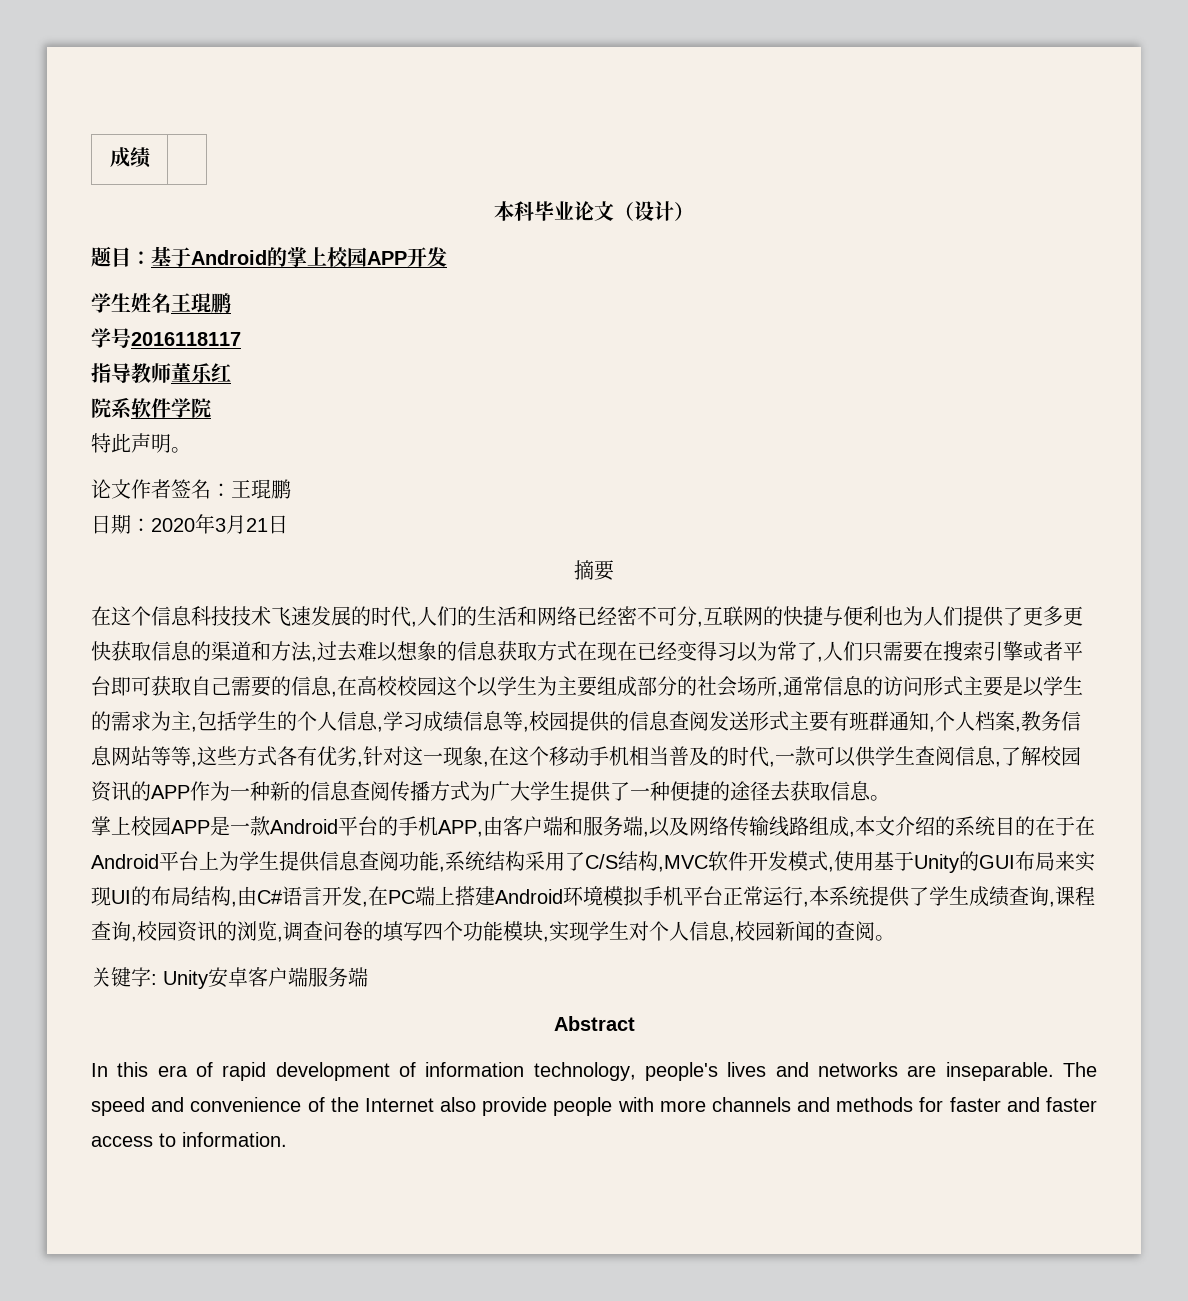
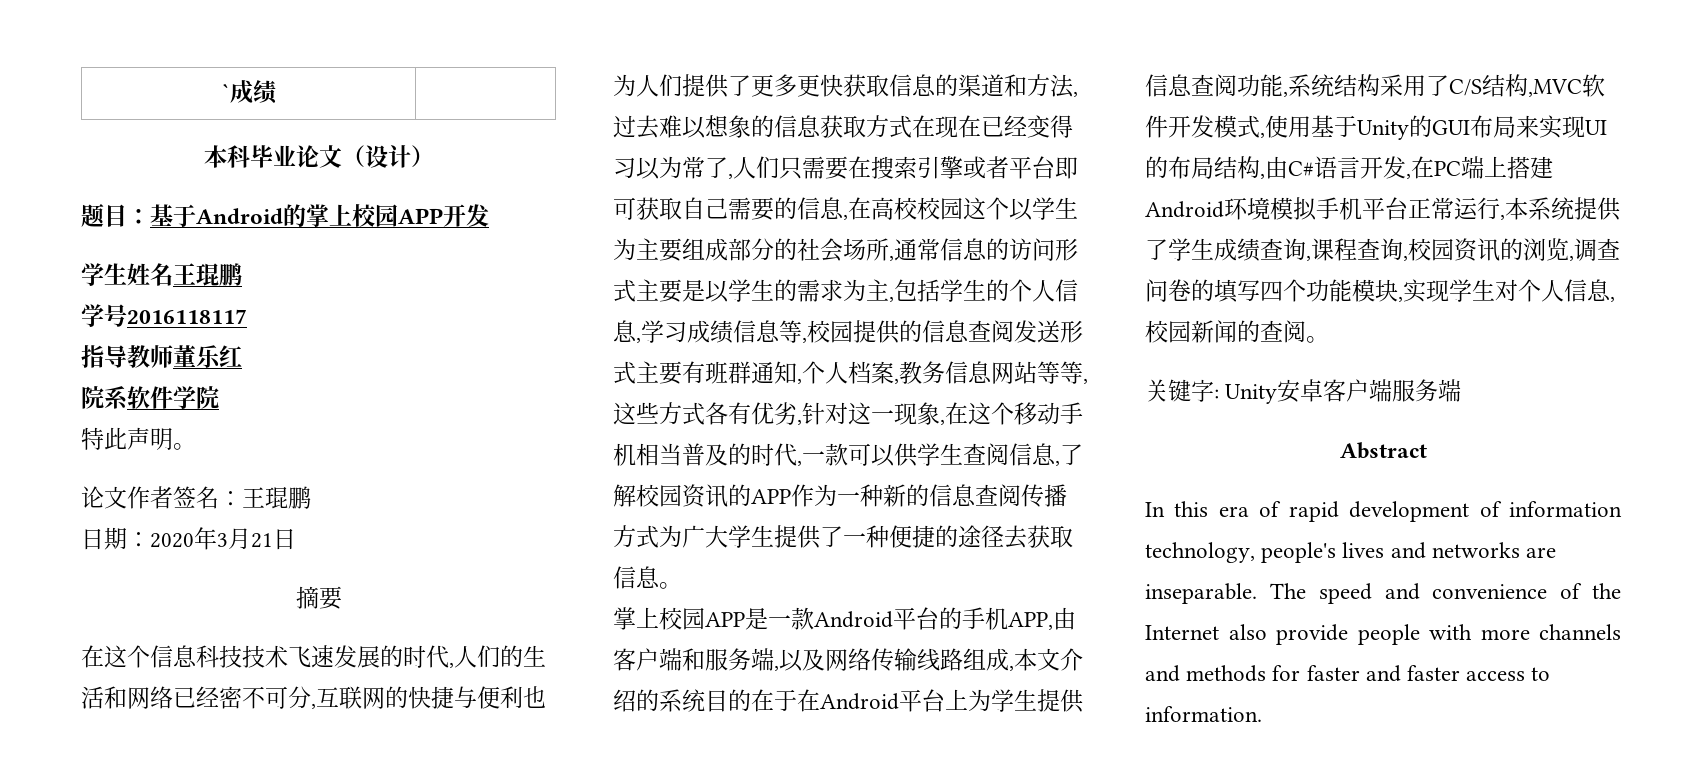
- 成绩 |
+ `成绩 |

